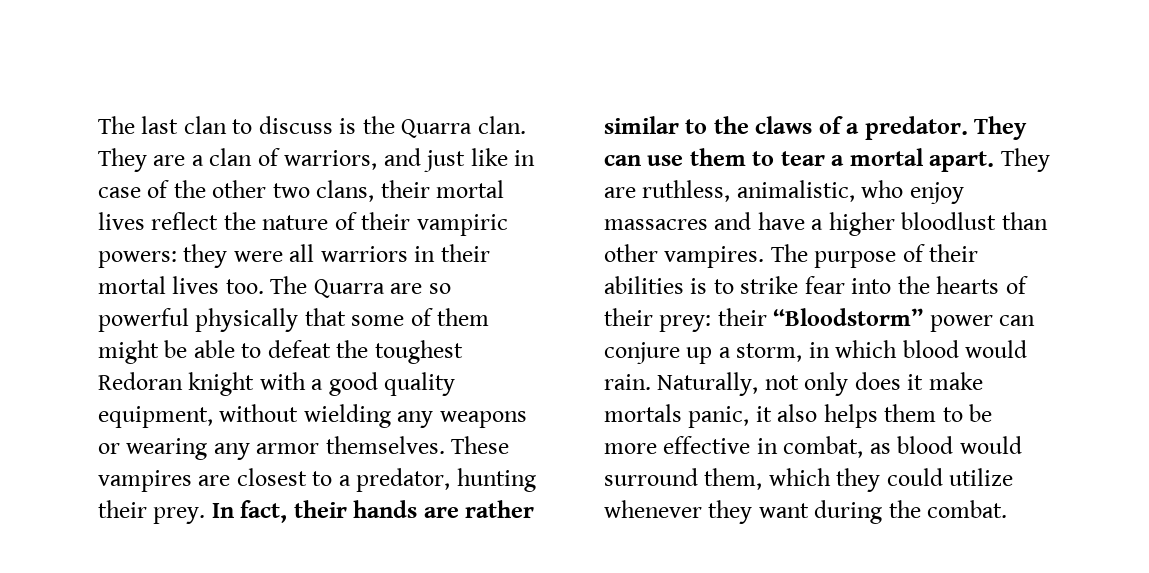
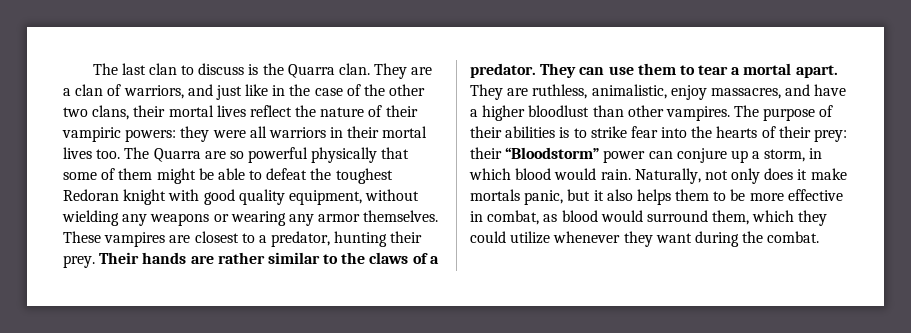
- They are a clan of warriors, and just like in case of the other two clans, their mortal lives reflect the nature of their vampiric powers: they were all warriors in their mortal lives too.
+ They are a clan of warriors, and just like in the case of the other two clans, their mortal lives reflect the nature of their vampiric powers: they were all warriors in their mortal lives too.
- The Quarra are so powerful physically that some of them might be able to defeat the toughest Redoran knight with a good quality equipment, without wielding any weapons or wearing any armor themselves.
+ The Quarra are so powerful physically that some of them might be able to defeat the toughest Redoran knight with good quality equipment, without wielding any weapons or wearing any armor themselves.
- In fact, their hands are rather similar to the claws of a predator.
+ Their hands are rather similar to the claws of a predator.
- They are ruthless, animalistic, who enjoy massacres and have a higher bloodlust than other vampires.
+ They are ruthless, animalistic, enjoy massacres, and have a higher bloodlust than other vampires.
- Naturally, not only does it make mortals panic, it also helps them to be more effective in combat, as blood would surround them, which they could utilize whenever they want during the combat.
+ Naturally, not only does it make mortals panic, but it also helps them to be more effective in combat, as blood would surround them, which they could utilize whenever they want during the combat.

